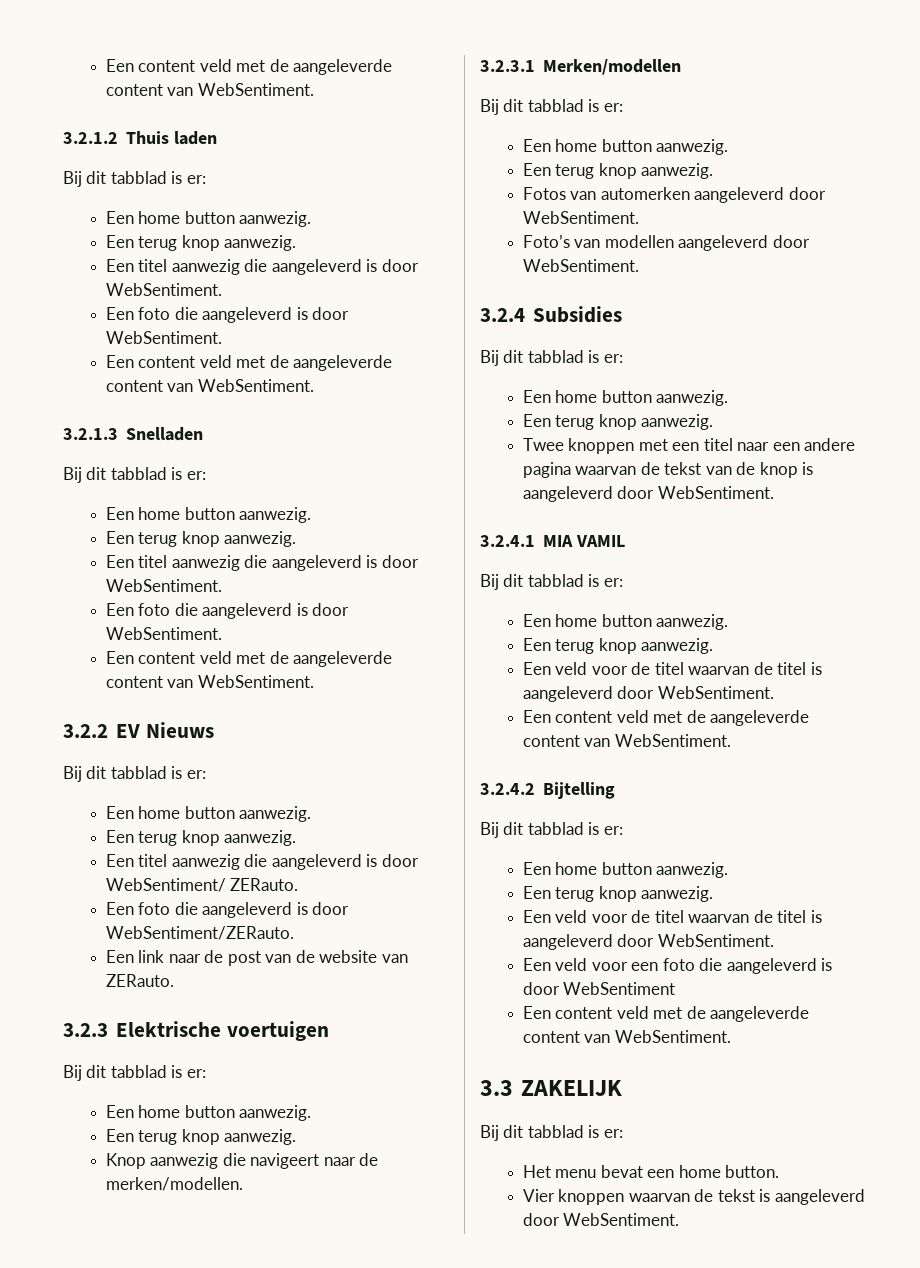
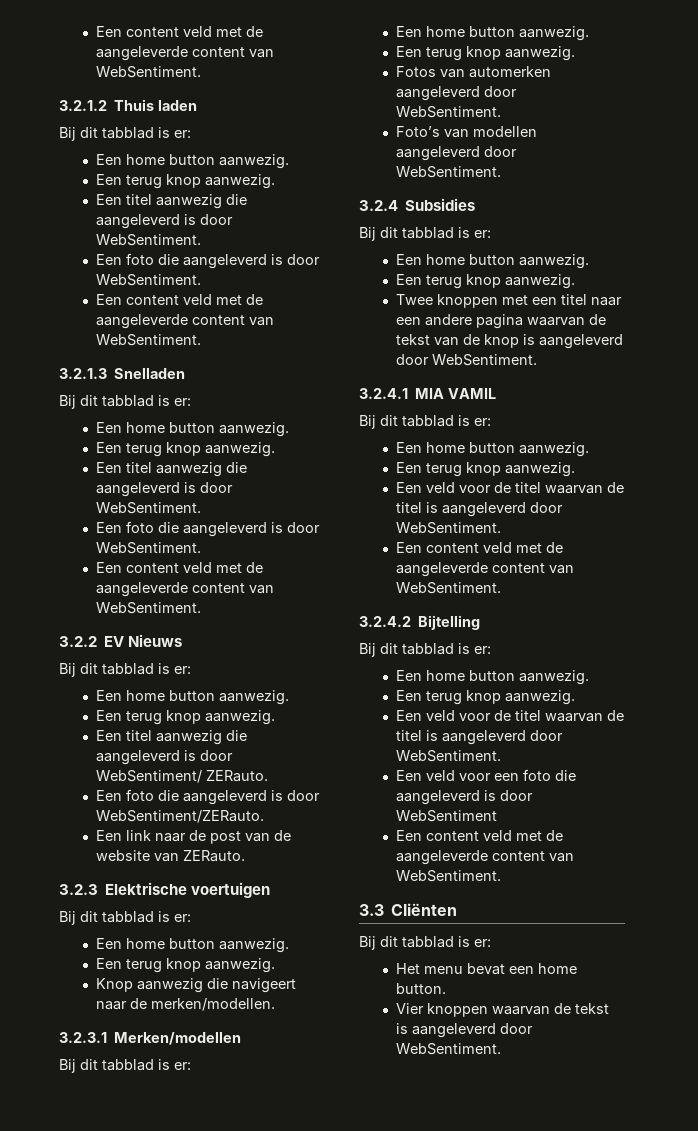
- 3.3 ZAKELIJK
+ 3.3 Cliënten

